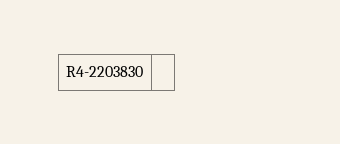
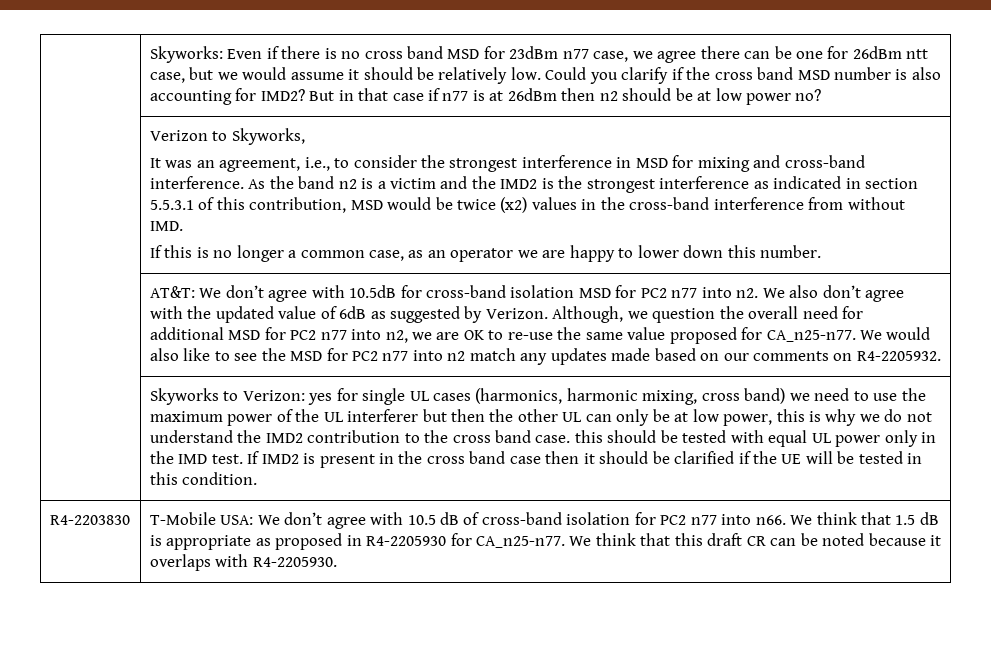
- R4-2203830
+ Skyworks: Even if there is no cross band MSD for 23dBm n77 case, we agree there can be one for 26dBm ntt case, but we would assume it should be relatively low. Could you clarify if the cross band MSD number is also accounting for IMD2? But in that case if n77 is at 26dBm then n2 should be at low power no?
+ | Verizon to Skyworks,
+ It was an agreement, i.e., to consider the strongest interference in MSD for mixing and cross-band interference. As the band n2 is a victim and the IMD2 is the strongest interference as indicated in section 5.5.3.1 of this contribution, MSD would be twice (x2) values in the cross-band interference from without IMD.
+ If this is no longer a common case, as an operator we are happy to lower down this number.
+ | AT&T: We don’t agree with 10.5dB for cross-band isolation MSD for PC2 n77 into n2. We also don’t agree with the updated value of 6dB as suggested by Verizon. Although, we question the overall need for additional MSD for PC2 n77 into n2, we are OK to re-use the same value proposed for CA_n25-n77. We would also like to see the MSD for PC2 n77 into n2 match any updates made based on our comments on R4-2205932.
+ | Skyworks to Verizon: yes for single UL cases (harmonics, harmonic mixing, cross band) we need to use the maximum power of the UL interferer but then the other UL can only be at low power, this is why we do not understand the IMD2 contribution to the cross band case. this should be tested with equal UL power only in the IMD test. If IMD2 is present in the cross band case then it should be clarified if the UE will be tested in this condition.
+ R4-2203830 | T-Mobile USA: We don’t agree with 10.5 dB of cross-band isolation for PC2 n77 into n66. We think that 1.5 dB is appropriate as proposed in R4-2205930 for CA_n25-n77. We think that this draft CR can be noted because it overlaps with R4-2205930.

